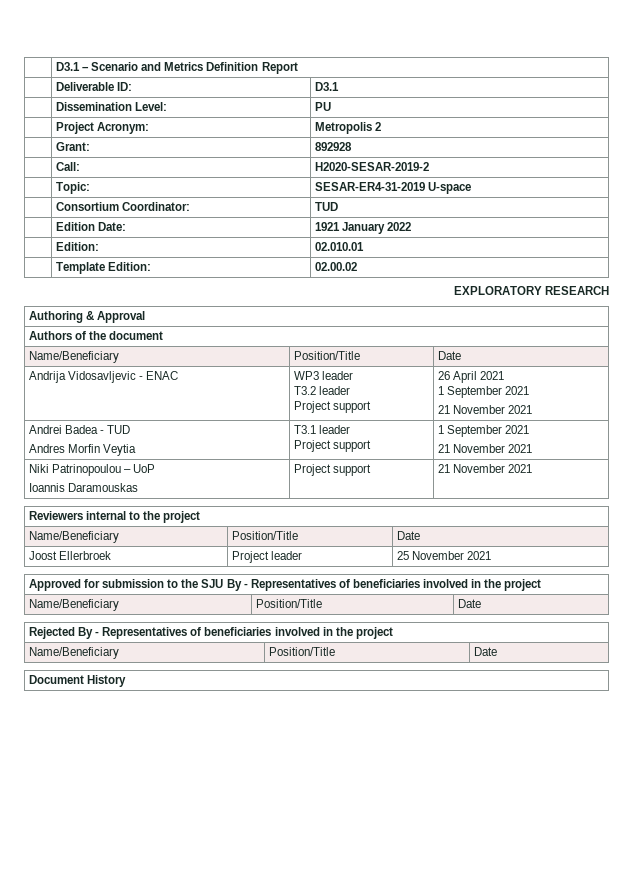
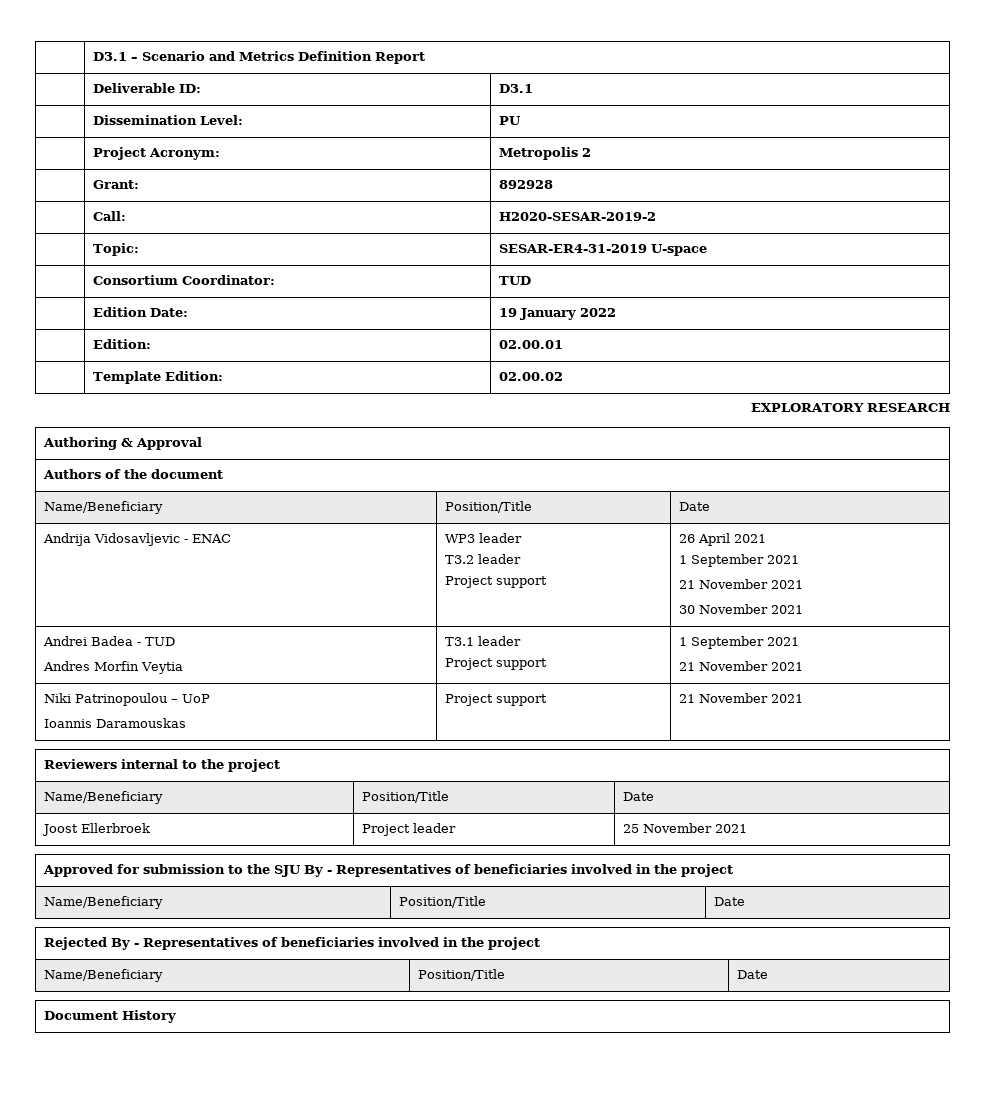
- | Edition Date: | 1921 January 2022
+ | Edition Date: | 19 January 2022
- | Edition: | 02.010.01
+ | Edition: | 02.00.01
  Andrija Vidosavljevic - ENAC | WP3 leader
  T3.2 leader
  Project support | 26 April 2021
  1 September 2021
  21 November 2021
+ 30 November 2021

